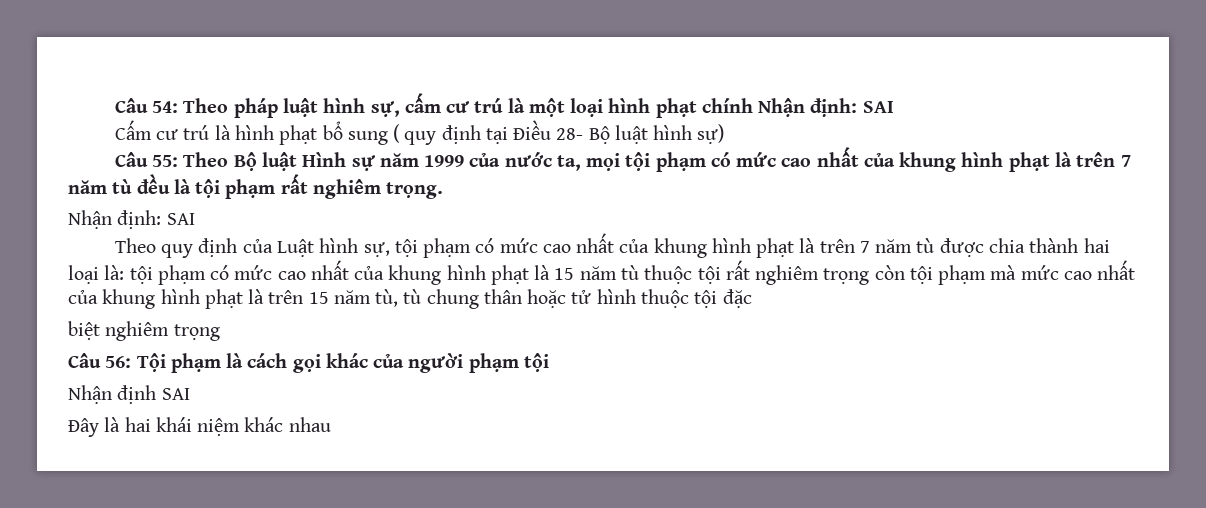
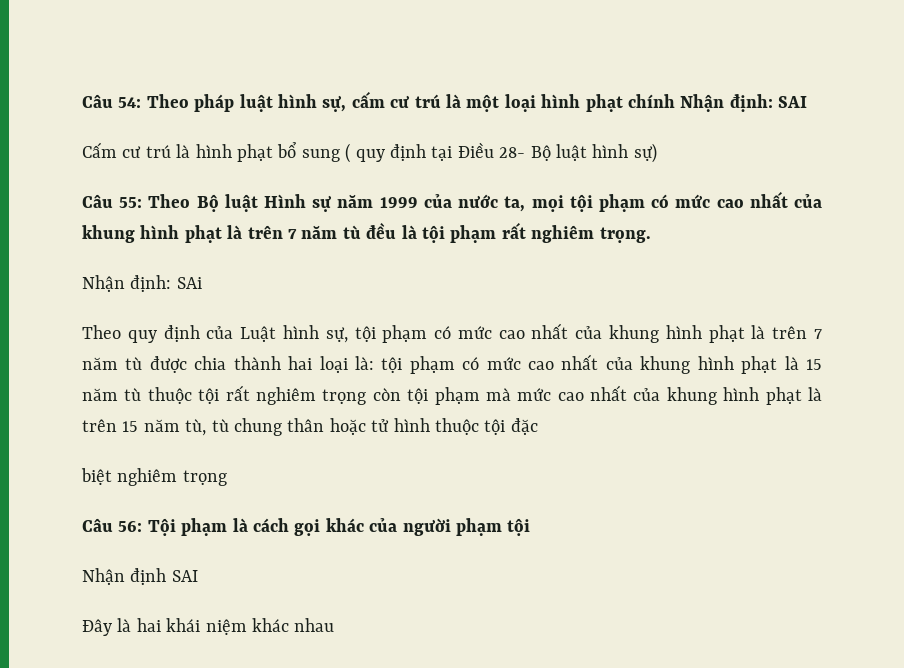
  Câu 55: Theo Bộ luật Hình sự năm 1999 của nước ta, mọi tội phạm có mức cao nhất của khung hình phạt là trên 7 năm tù đều là tội phạm rất nghiêm trọng.
- Nhận định: SAI
+ Nhận định: SAi

